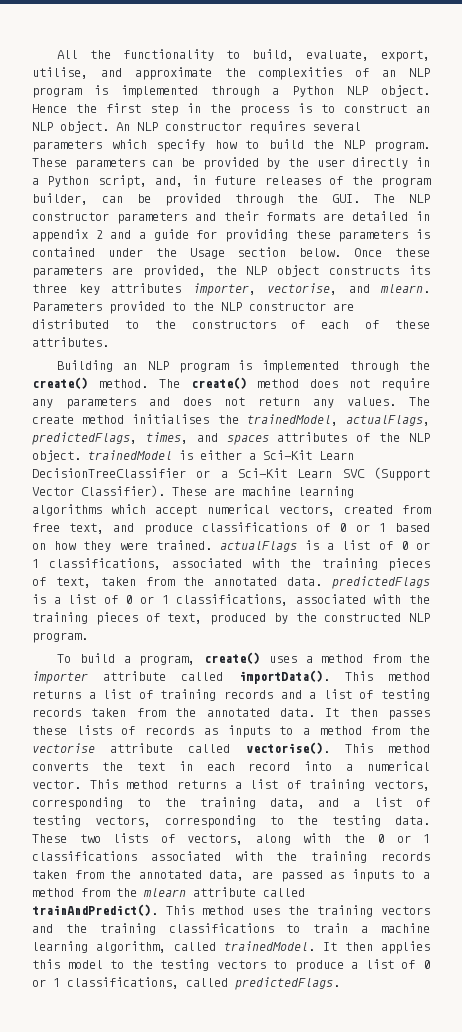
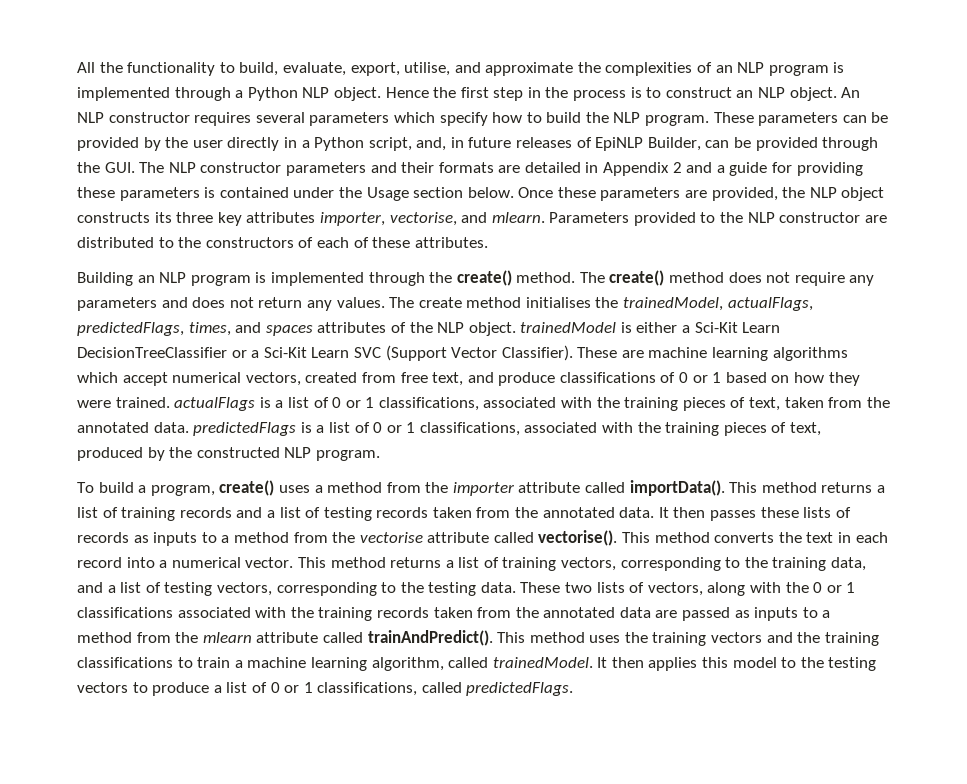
- These parameters can be provided by the user directly in a Python script, and, in future releases of the program builder, can be provided through the GUI. The NLP constructor parameters and their formats are detailed in appendix 2 and a guide for providing these parameters is contained under the Usage section below.
+ These parameters can be provided by the user directly in a Python script, and, in future releases of EpiNLP Builder, can be provided through the GUI. The NLP constructor parameters and their formats are detailed in Appendix 2 and a guide for providing these parameters is contained under the Usage section below.
- These two lists of vectors, along with the 0 or 1 classifications associated with the training records taken from the annotated data, are passed as inputs to a method from the mlearn attribute called trainAndPredict().
+ These two lists of vectors, along with the 0 or 1 classifications associated with the training records taken from the annotated data are passed as inputs to a method from the mlearn attribute called trainAndPredict().

